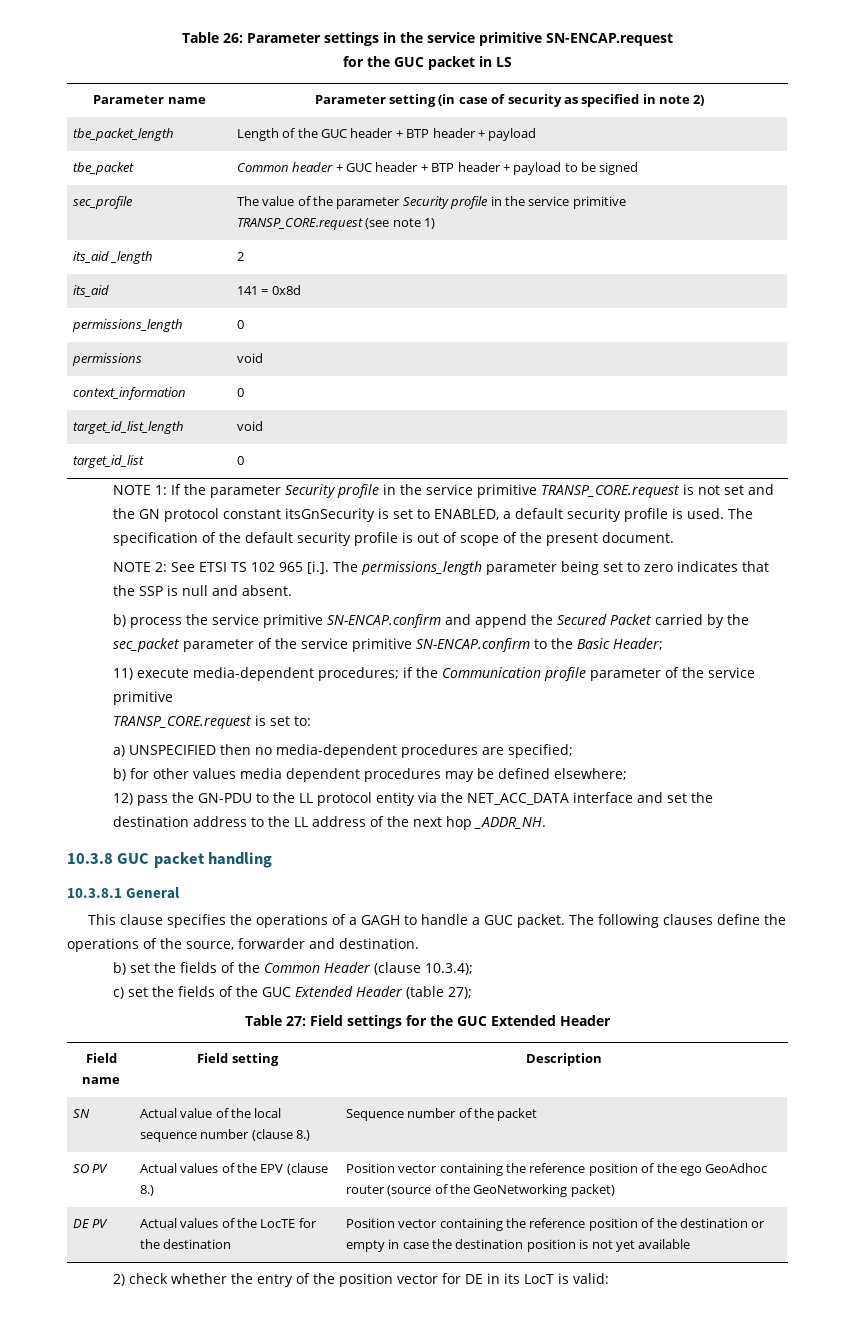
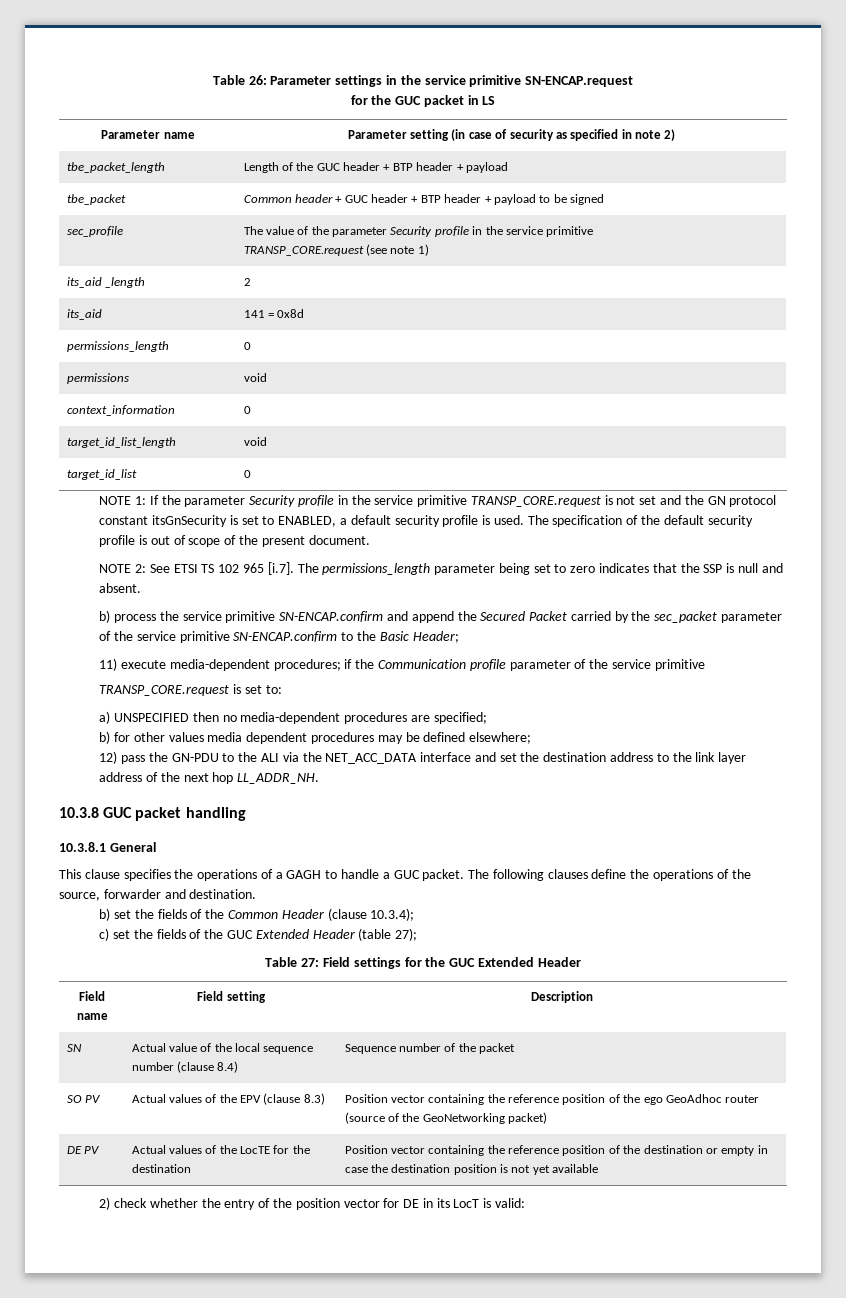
- NOTE 2: See ETSI TS 102 965 [i.]. The permissions_length parameter being set to zero indicates that the SSP is null and absent.
+ NOTE 2: See ETSI TS 102 965 [i.7]. The permissions_length parameter being set to zero indicates that the SSP is null and absent.
- 12) pass the GN-PDU to the LL protocol entity via the NET_ACC_DATA interface and set the destination address to the LL address of the next hop _ADDR_NH.
+ 12) pass the GN-PDU to the ALI via the NET_ACC_DATA interface and set the destination address to the link layer address of the next hop LL_ADDR_NH.
- SN | Actual value of the local sequence number (clause 8.) | Sequence number of the packet
+ SN | Actual value of the local sequence number (clause 8.4) | Sequence number of the packet
- SO PV | Actual values of the EPV (clause 8.) | Position vector containing the reference position of the ego GeoAdhoc router (source of the GeoNetworking packet)
+ SO PV | Actual values of the EPV (clause 8.3) | Position vector containing the reference position of the ego GeoAdhoc router (source of the GeoNetworking packet)

